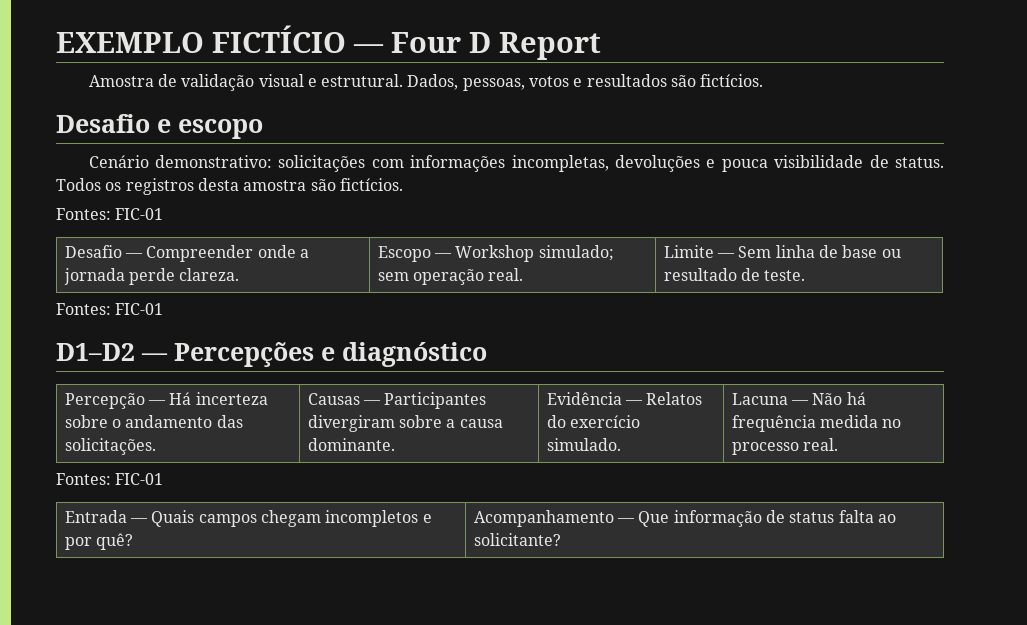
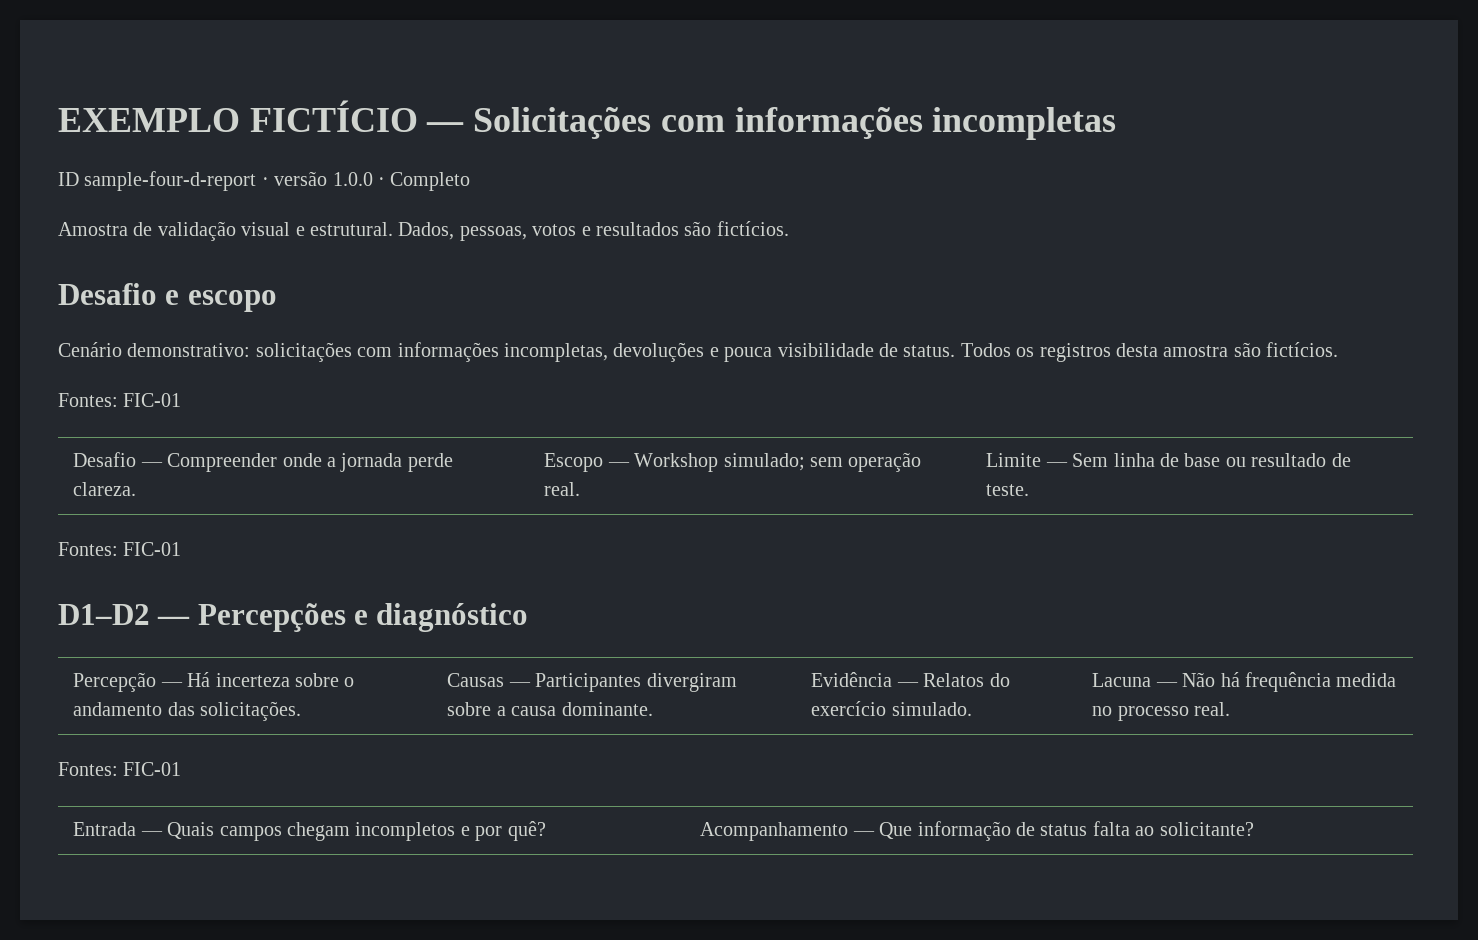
- EXEMPLO FICTÍCIO — Four D Report
+ EXEMPLO FICTÍCIO — Solicitações com informações incompletas
+ ID sample-four-d-report · versão 1.0.0 · Completo

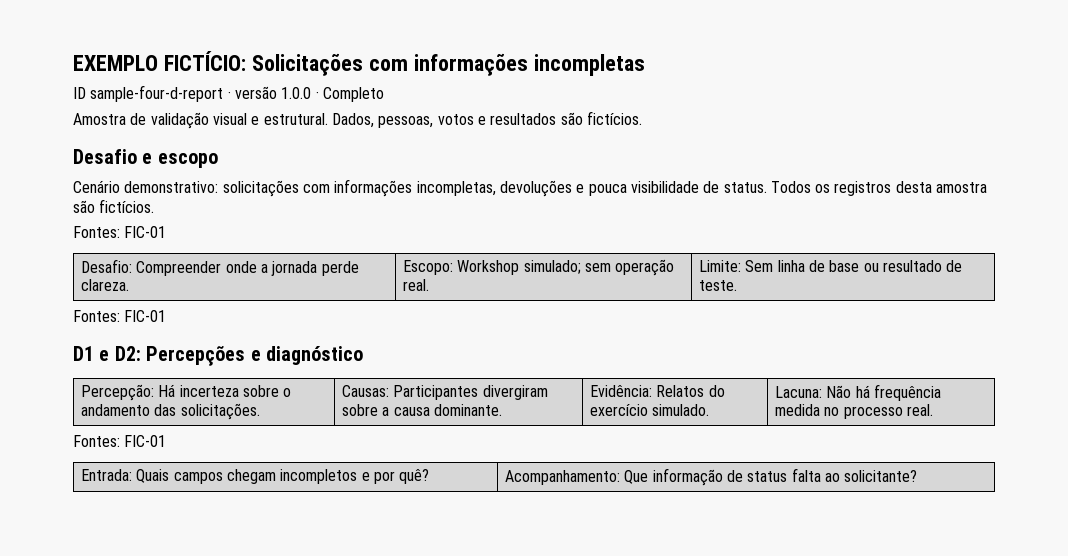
- EXEMPLO FICTÍCIO — Solicitações com informações incompletas
+ EXEMPLO FICTÍCIO: Solicitações com informações incompletas
- Desafio — Compreender onde a jornada perde clareza. | Escopo — Workshop simulado; sem operação real. | Limite — Sem linha de base ou resultado de teste.
+ Desafio: Compreender onde a jornada perde clareza. | Escopo: Workshop simulado; sem operação real. | Limite: Sem linha de base ou resultado de teste.
- D1–D2 — Percepções e diagnóstico
+ D1 e D2: Percepções e diagnóstico
- Percepção — Há incerteza sobre o andamento das solicitações. | Causas — Participantes divergiram sobre a causa dominante. | Evidência — Relatos do exercício simulado. | Lacuna — Não há frequência medida no processo real.
+ Percepção: Há incerteza sobre o andamento das solicitações. | Causas: Participantes divergiram sobre a causa dominante. | Evidência: Relatos do exercício simulado. | Lacuna: Não há frequência medida no processo real.
- Entrada — Quais campos chegam incompletos e por quê? | Acompanhamento — Que informação de status falta ao solicitante?
+ Entrada: Quais campos chegam incompletos e por quê? | Acompanhamento: Que informação de status falta ao solicitante?

